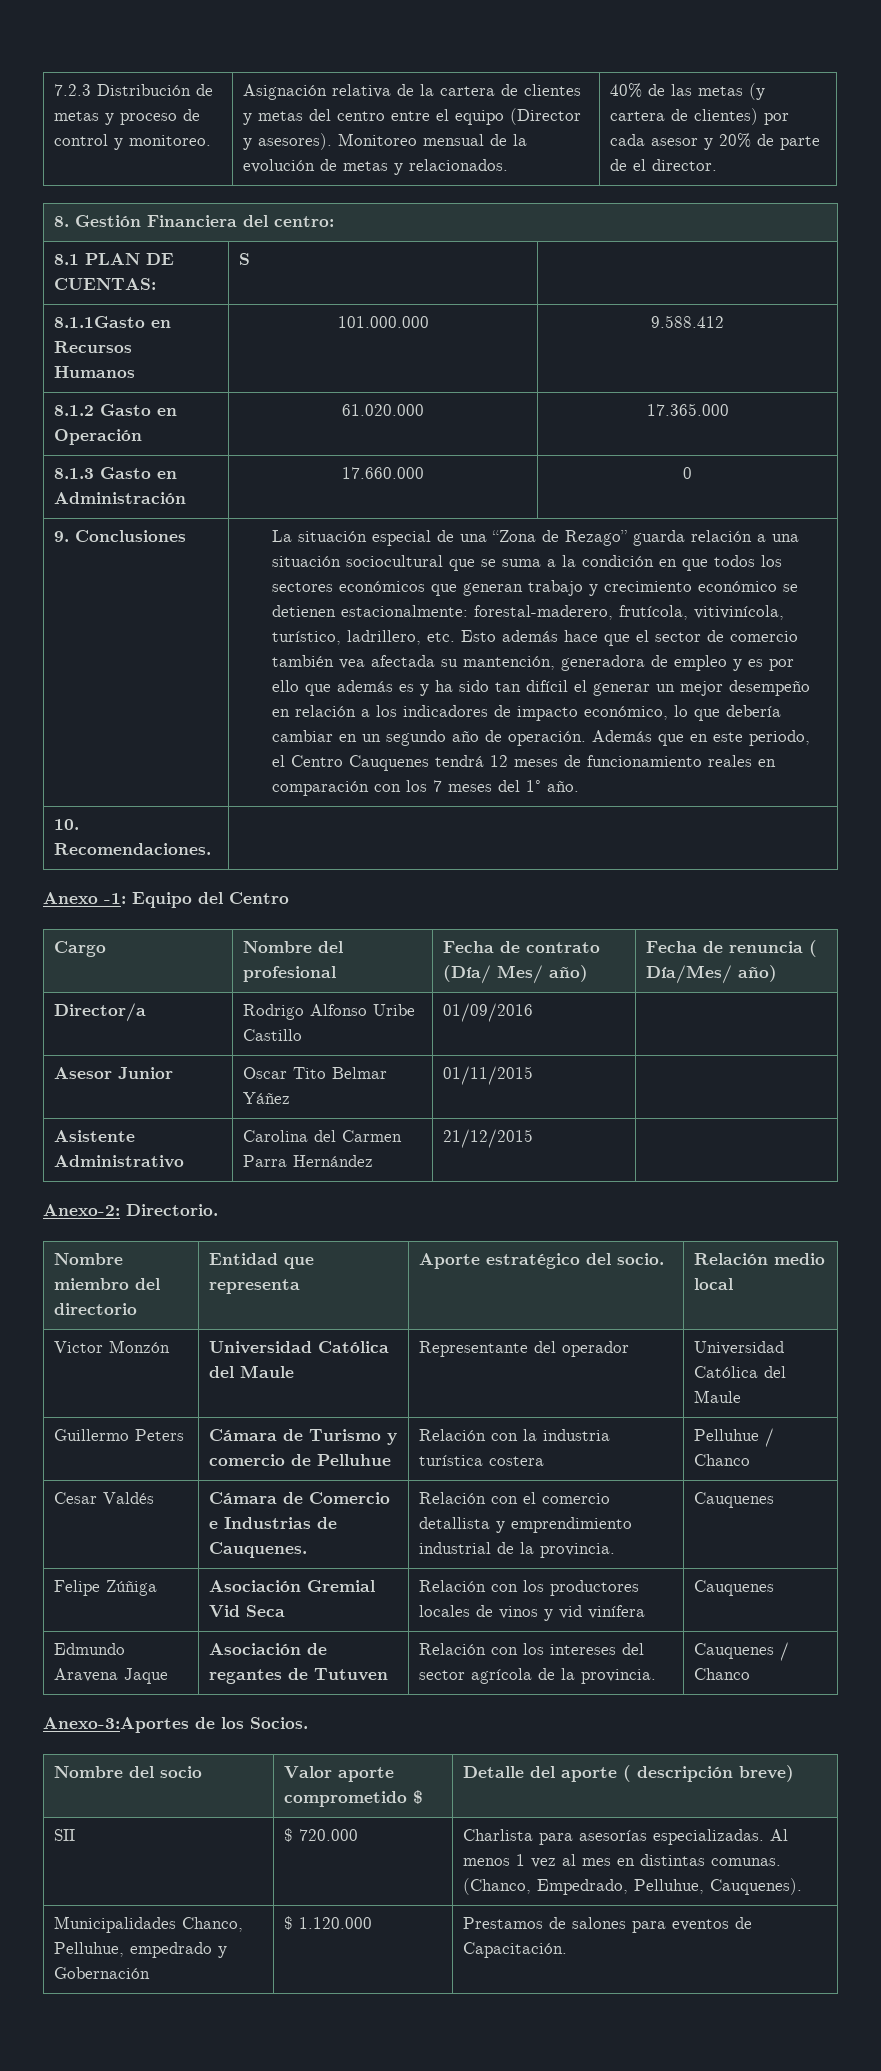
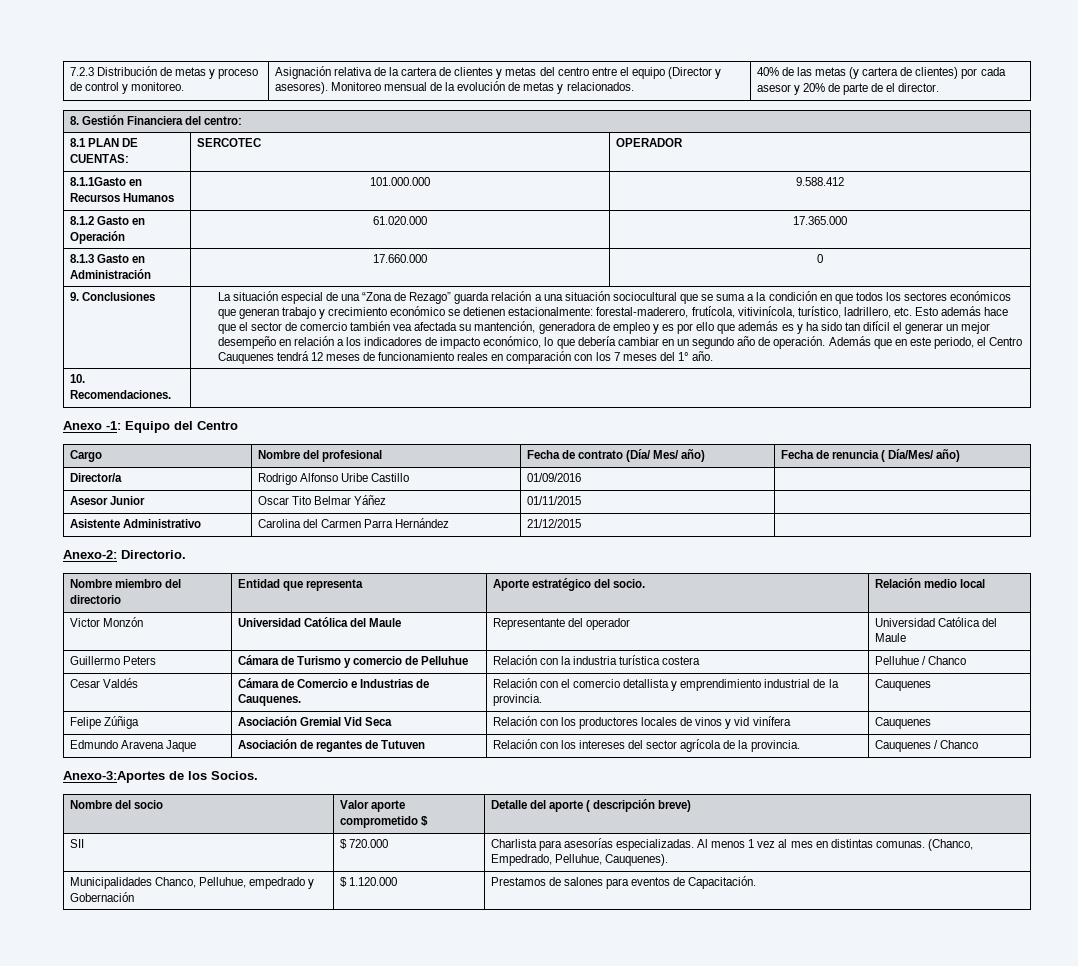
- 8.1 PLAN DE CUENTAS: | S |
+ 8.1 PLAN DE CUENTAS: | SERCOTEC | OPERADOR

